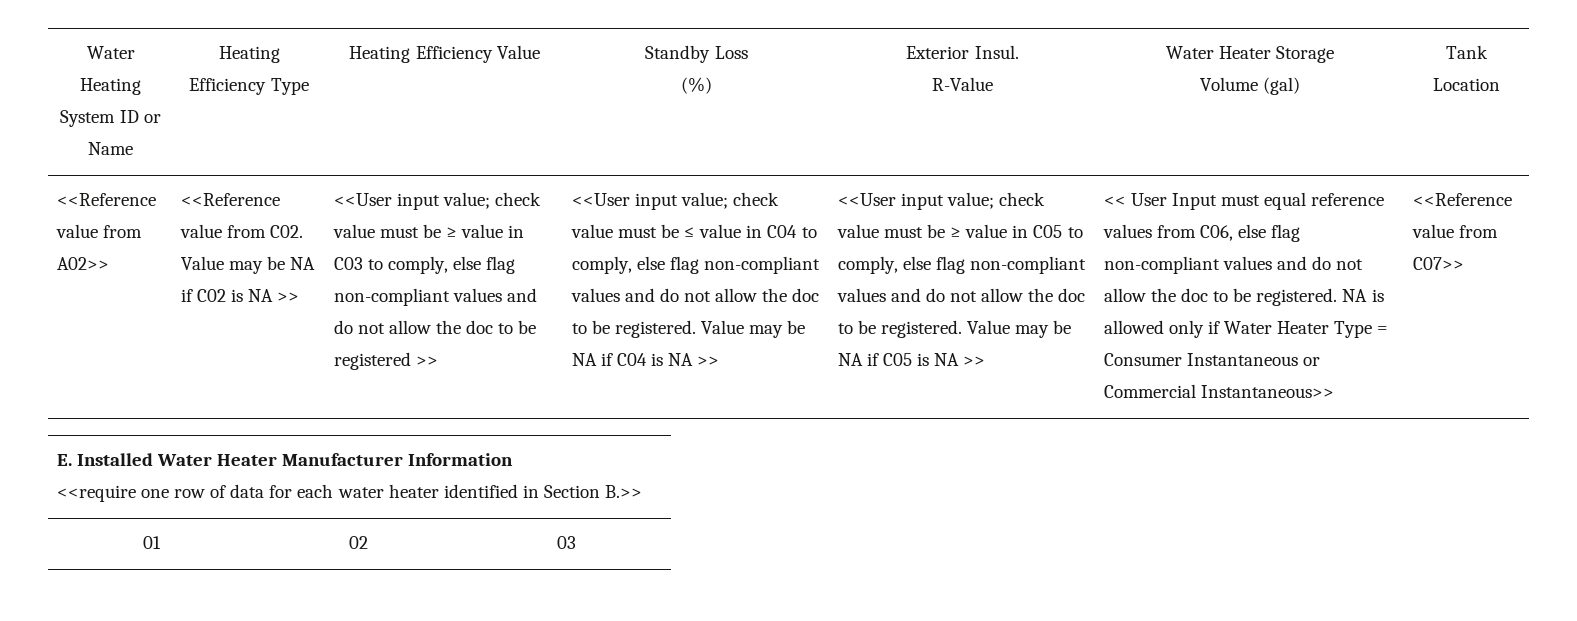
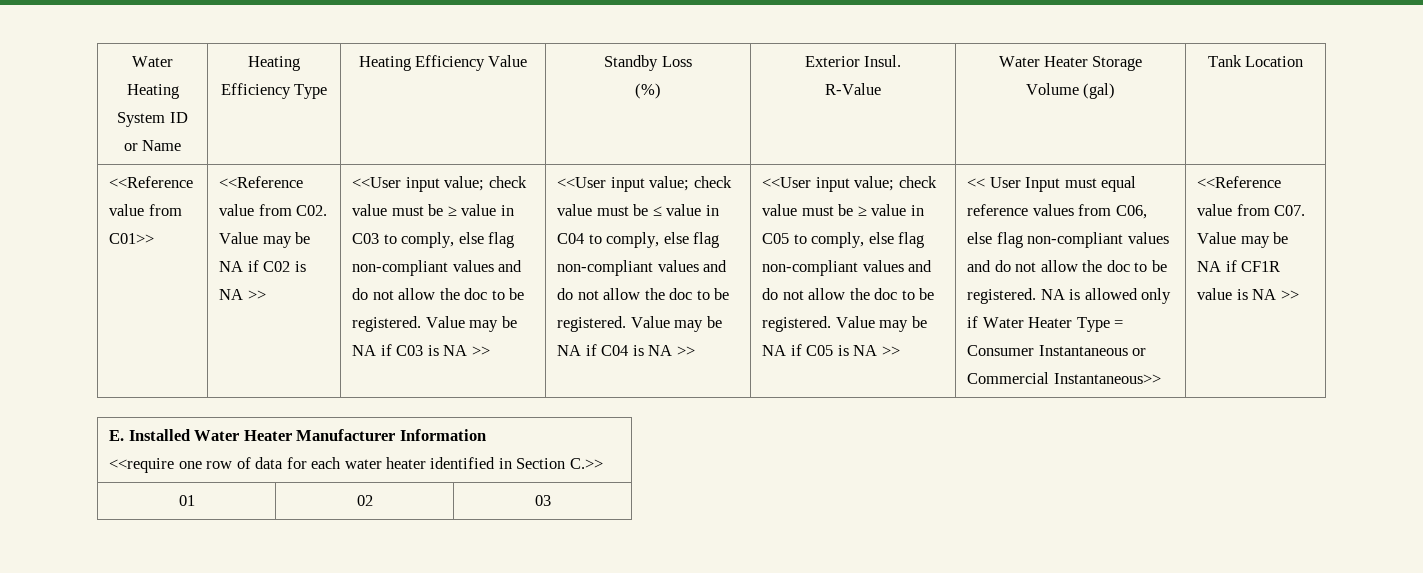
- <<Reference value from A02>>
+ <<Reference value from C01>>
- <<User input value; check value must be ≥ value in C03 to comply, else flag non-compliant values and do not allow the doc to be registered >>
+ <<User input value; check value must be ≥ value in C03 to comply, else flag non-compliant values and do not allow the doc to be registered. Value may be NA if C03 is NA >>
- <<Reference value from C07>>
+ <<Reference value from C07. Value may be NA if CF1R value is NA >>
  E. Installed Water Heater Manufacturer Information
- <<require one row of data for each water heater identified in Section B.>>
+ <<require one row of data for each water heater identified in Section C.>>

